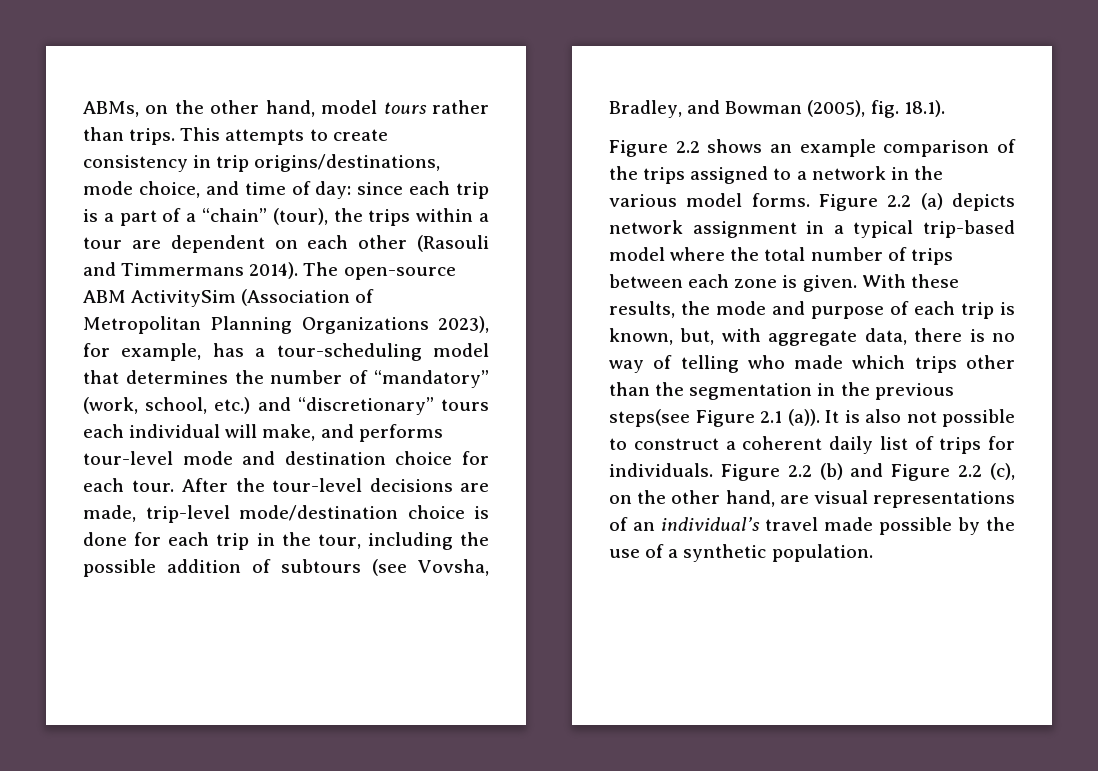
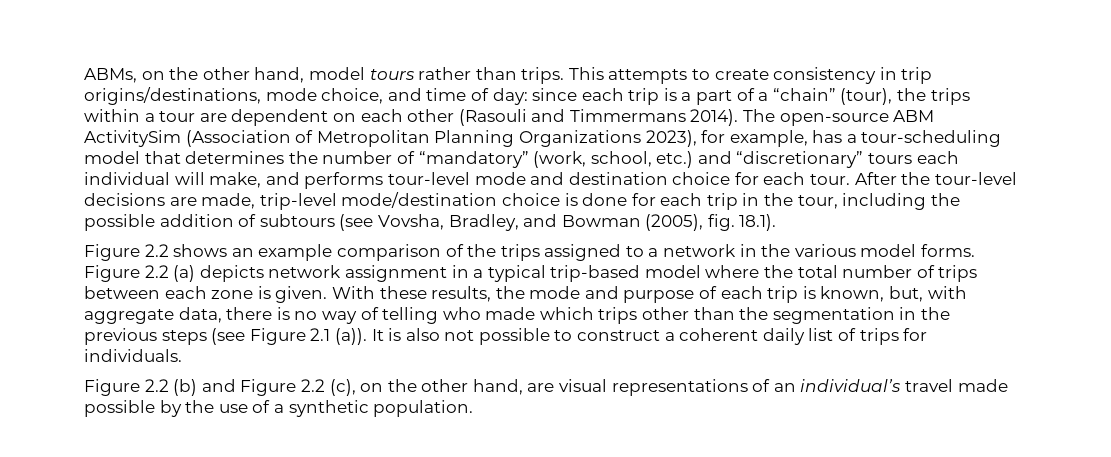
- With these results, the mode and purpose of each trip is known, but, with aggregate data, there is no way of telling who made which trips other than the segmentation in the previous steps(see Figure 2.1 (a)).
+ With these results, the mode and purpose of each trip is known, but, with aggregate data, there is no way of telling who made which trips other than the segmentation in the previous steps (see Figure 2.1 (a)).
- It is also not possible to construct a coherent daily list of trips for individuals. Figure 2.2 (b) and Figure 2.2 (c), on the other hand, are visual representations of an individual’s travel made possible by the use of a synthetic population.
+ It is also not possible to construct a coherent daily list of trips for individuals.
+ Figure 2.2 (b) and Figure 2.2 (c), on the other hand, are visual representations of an individual’s travel made possible by the use of a synthetic population.

